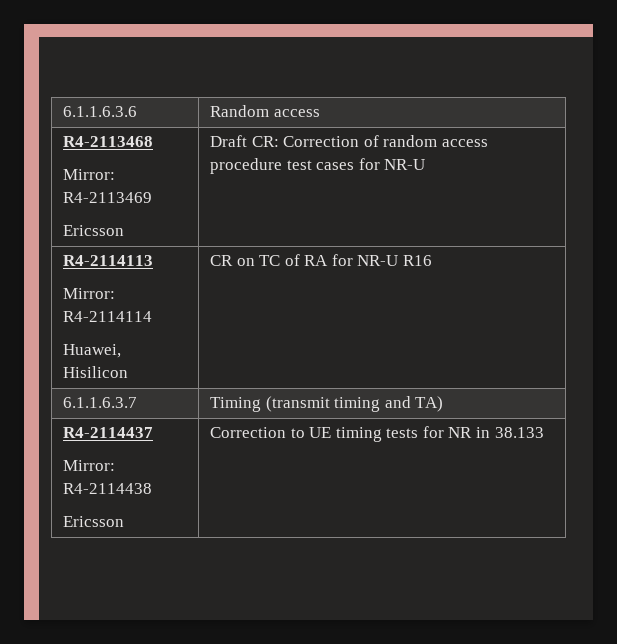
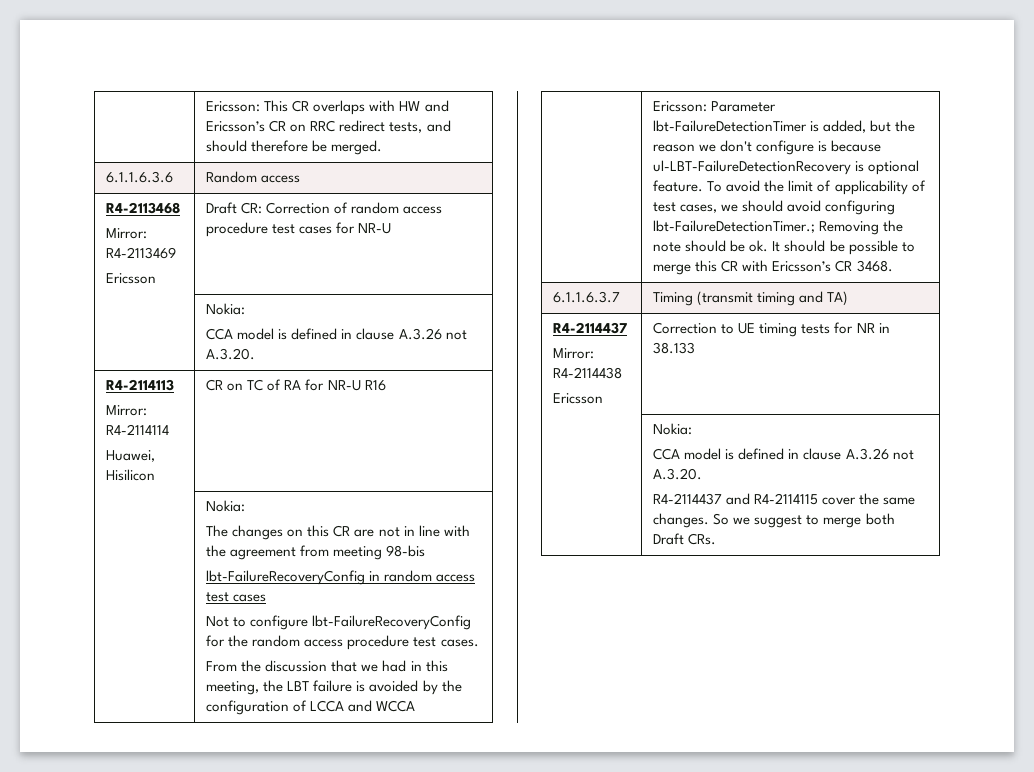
+ | Ericsson: This CR overlaps with HW and Ericsson’s CR on RRC redirect tests, and should therefore be merged.
  R4-2113468
  Mirror: R4-2113469
  Ericsson | Draft CR: Correction of random access procedure test cases for NR-U
+ | Nokia:
+ CCA model is defined in clause A.3.26 not A.3.20.
  R4-2114113
  Mirror: R4-2114114
  Huawei, Hisilicon | CR on TC of RA for NR-U R16
+ | Nokia:
+ The changes on this CR are not in line with the agreement from meeting 98-bis
+ lbt-FailureRecoveryConfig in random access test cases
+ Not to configure lbt-FailureRecoveryConfig for the random access procedure test cases.
+ From the discussion that we had in this meeting, the LBT failure is avoided by the configuration of LCCA and WCCA
+ | Ericsson: Parameter lbt-FailureDetectionTimer is added, but the reason we don't configure is because ul-LBT-FailureDetectionRecovery is optional feature. To avoid the limit of applicability of test cases, we should avoid configuring lbt-FailureDetectionTimer.; Removing the note should be ok. It should be possible to merge this CR with Ericsson’s CR 3468.
  6.1.1.6.3.7 | Timing (transmit timing and TA)
  R4-2114437
  Mirror: R4-2114438
  Ericsson | Correction to UE timing tests for NR in 38.133
+ | Nokia:
+ CCA model is defined in clause A.3.26 not A.3.20.
+ R4-2114437 and R4-2114115 cover the same changes. So we suggest to merge both Draft CRs.

